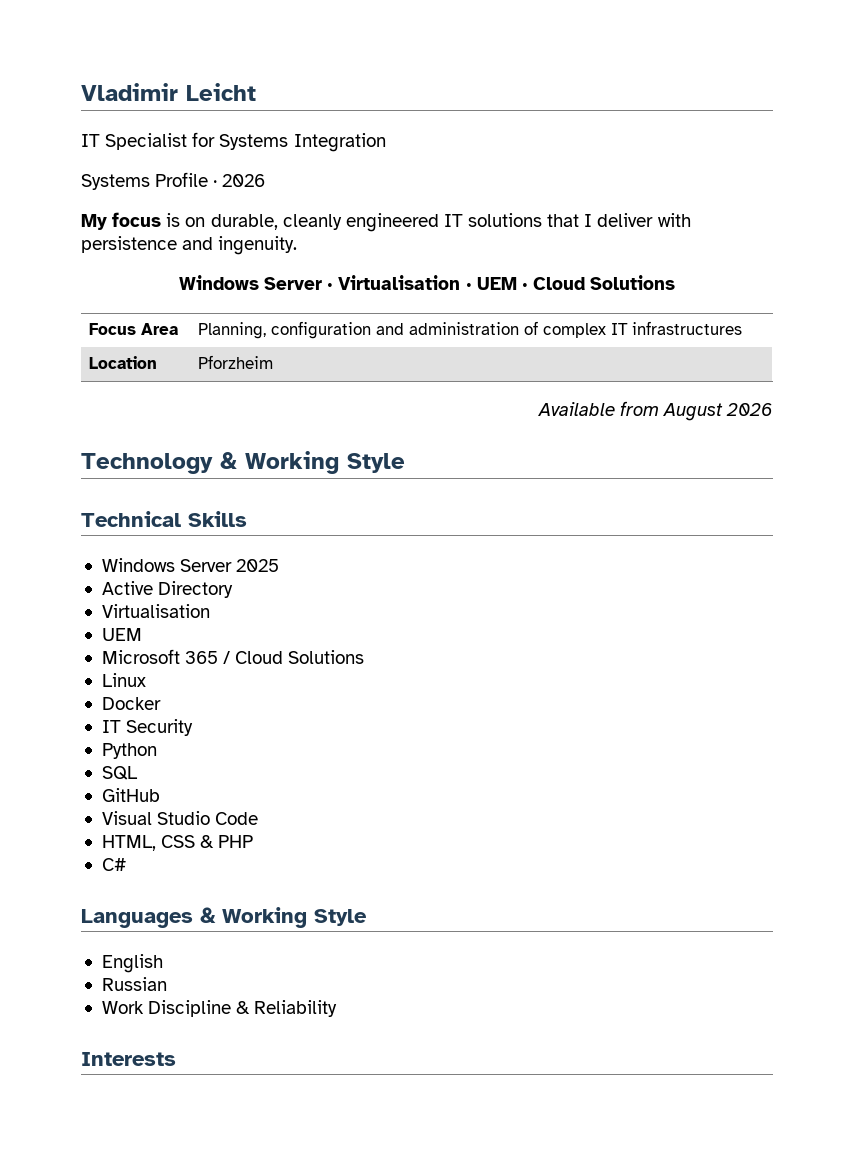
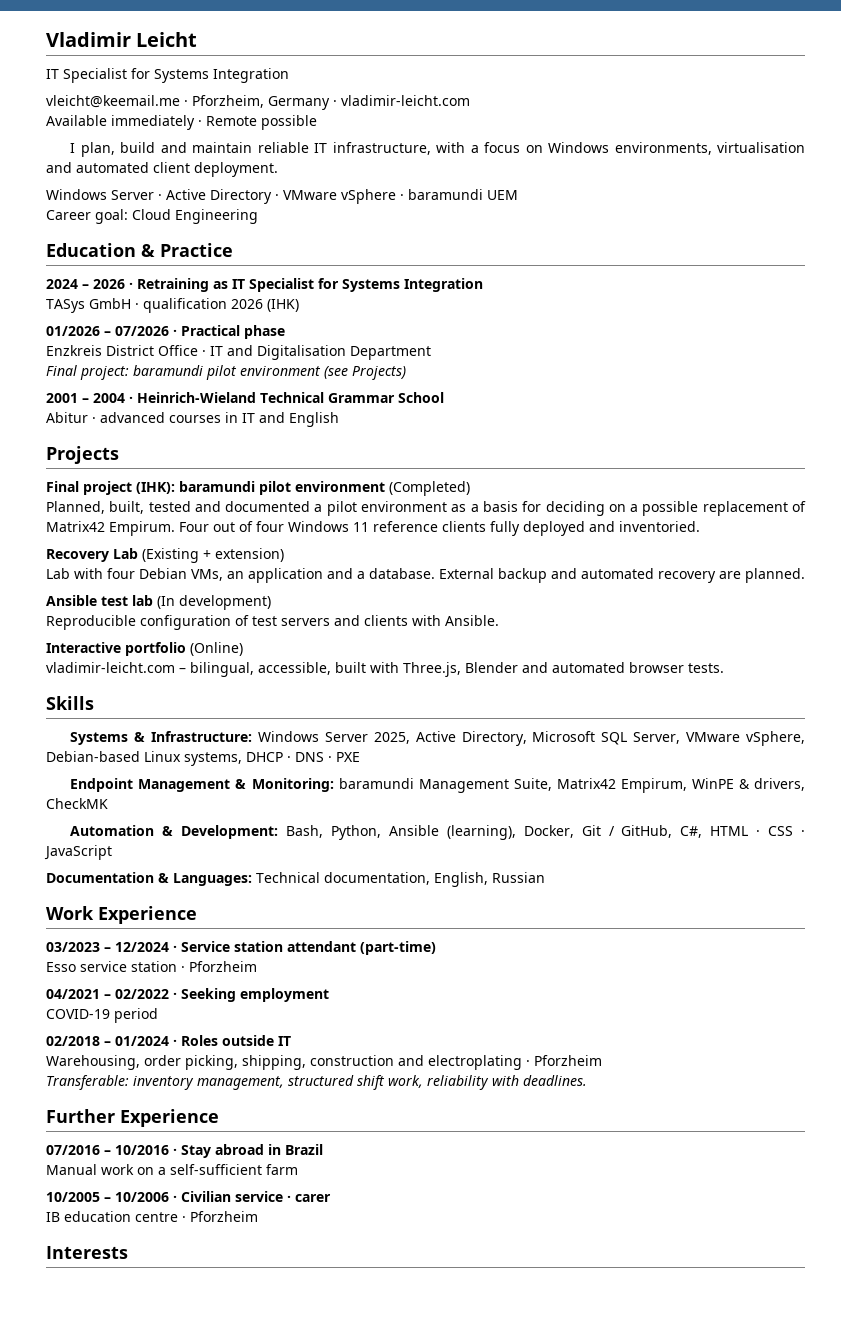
- Systems Profile · 2026
- My focus is on durable, cleanly engineered IT solutions that I deliver with persistence and ingenuity.
- Windows Server · Virtualisation · UEM · Cloud Solutions
- Focus Area | Planning, configuration and administration of complex IT infrastructures
- Location | Pforzheim
- Available from August 2026
- Technology & Working Style
- Technical Skills
- Windows Server 2025
- Active Directory
- Virtualisation
- UEM
- Microsoft 365 / Cloud Solutions
- Linux
- Docker
- IT Security
- Python
- SQL
- GitHub
- Visual Studio Code
- HTML, CSS & PHP
- C#
- Languages & Working Style
- English
- Russian
- Work Discipline & Reliability
+ vleicht@keemail.me · Pforzheim, Germany · vladimir-leicht.com
+ Available immediately · Remote possible
+ I plan, build and maintain reliable IT infrastructure, with a focus on Windows environments, virtualisation and automated client deployment.
+ Windows Server · Active Directory · VMware vSphere · baramundi UEM
+ Career goal: Cloud Engineering
+ Education & Practice
+ 2024 – 2026 · Retraining as IT Specialist for Systems Integration
+ TASys GmbH · qualification 2026 (IHK)
+ 01/2026 – 07/2026 · Practical phase
+ Enzkreis District Office · IT and Digitalisation Department
+ Final project: baramundi pilot environment (see Projects)
+ 2001 – 2004 · Heinrich-Wieland Technical Grammar School
+ Abitur · advanced courses in IT and English
+ Projects
+ Final project (IHK): baramundi pilot environment (Completed)
+ Planned, built, tested and documented a pilot environment as a basis for deciding on a possible replacement of Matrix42 Empirum. Four out of four Windows 11 reference clients fully deployed and inventoried.
+ Recovery Lab (Existing + extension)
+ Lab with four Debian VMs, an application and a database. External backup and automated recovery are planned.
+ Ansible test lab (In development)
+ Reproducible configuration of test servers and clients with Ansible.
+ Interactive portfolio (Online)
+ vladimir-leicht.com – bilingual, accessible, built with Three.js, Blender and automated browser tests.
+ Skills
+ Systems & Infrastructure: Windows Server 2025, Active Directory, Microsoft SQL Server, VMware vSphere, Debian-based Linux systems, DHCP · DNS · PXE
+ Endpoint Management & Monitoring: baramundi Management Suite, Matrix42 Empirum, WinPE & drivers, CheckMK
+ Automation & Development: Bash, Python, Ansible (learning), Docker, Git / GitHub, C#, HTML · CSS · JavaScript
+ Documentation & Languages: Technical documentation, English, Russian
+ Work Experience
+ 03/2023 – 12/2024 · Service station attendant (part-time)
+ Esso service station · Pforzheim
+ 04/2021 – 02/2022 · Seeking employment
+ COVID-19 period
+ 02/2018 – 01/2024 · Roles outside IT
+ Warehousing, order picking, shipping, construction and electroplating · Pforzheim
+ Transferable: inventory management, structured shift work, reliability with deadlines.
+ Further Experience
+ 07/2016 – 10/2016 · Stay abroad in Brazil
+ Manual work on a self-sufficient farm
+ 10/2005 – 10/2006 · Civilian service · carer
+ IB education centre · Pforzheim

